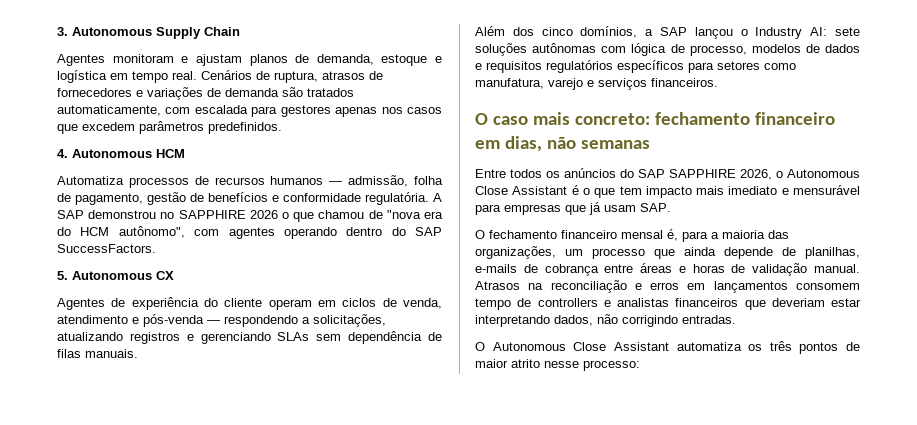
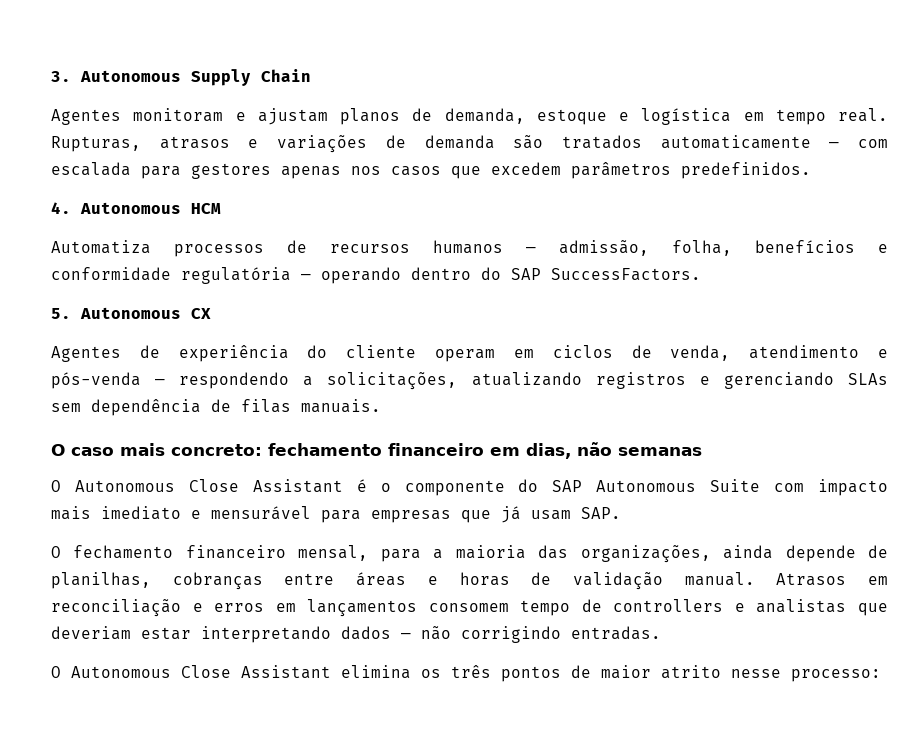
- Cenários de ruptura, atrasos de fornecedores e variações de demanda são tratados automaticamente, com escalada para gestores apenas nos casos que excedem parâmetros predefinidos.
+ Rupturas, atrasos e variações de demanda são tratados automaticamente — com escalada para gestores apenas nos casos que excedem parâmetros predefinidos.
- Automatiza processos de recursos humanos — admissão, folha de pagamento, gestão de benefícios e conformidade regulatória. A SAP demonstrou no SAPPHIRE 2026 o que chamou de "nova era do HCM autônomo", com agentes operando dentro do SAP SuccessFactors.
+ Automatiza processos de recursos humanos — admissão, folha, benefícios e conformidade regulatória — operando dentro do SAP SuccessFactors.
- Além dos cinco domínios, a SAP lançou o Industry AI: sete soluções autônomas com lógica de processo, modelos de dados e requisitos regulatórios específicos para setores como manufatura, varejo e serviços financeiros.
- Entre todos os anúncios do SAP SAPPHIRE 2026, o Autonomous Close Assistant é o que tem impacto mais imediato e mensurável para empresas que já usam SAP.
+ O Autonomous Close Assistant é o componente do SAP Autonomous Suite com impacto mais imediato e mensurável para empresas que já usam SAP.
- O fechamento financeiro mensal é, para a maioria das organizações, um processo que ainda depende de planilhas, e-mails de cobrança entre áreas e horas de validação manual.
+ O fechamento financeiro mensal, para a maioria das organizações, ainda depende de planilhas, cobranças entre áreas e horas de validação manual.
- Atrasos na reconciliação e erros em lançamentos consomem tempo de controllers e analistas financeiros que deveriam estar interpretando dados, não corrigindo entradas.
+ Atrasos em reconciliação e erros em lançamentos consomem tempo de controllers e analistas que deveriam estar interpretando dados — não corrigindo entradas.
- O Autonomous Close Assistant automatiza os três pontos de maior atrito nesse processo:
+ O Autonomous Close Assistant elimina os três pontos de maior atrito nesse processo:

